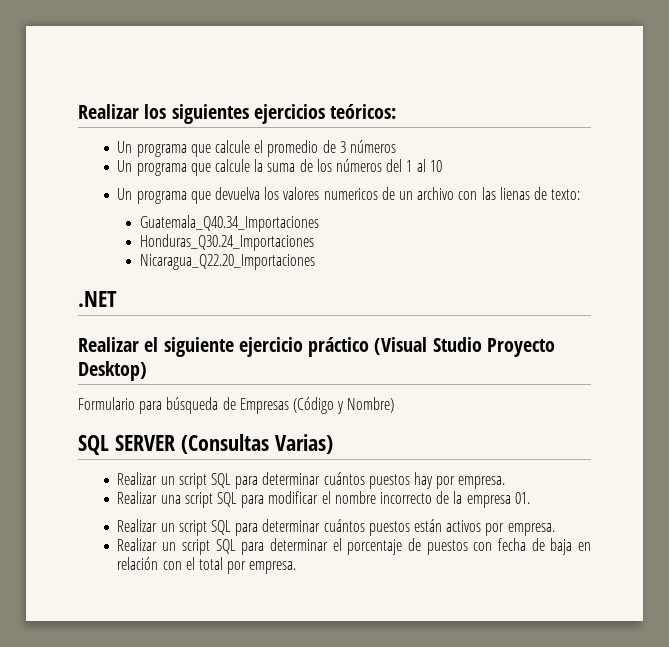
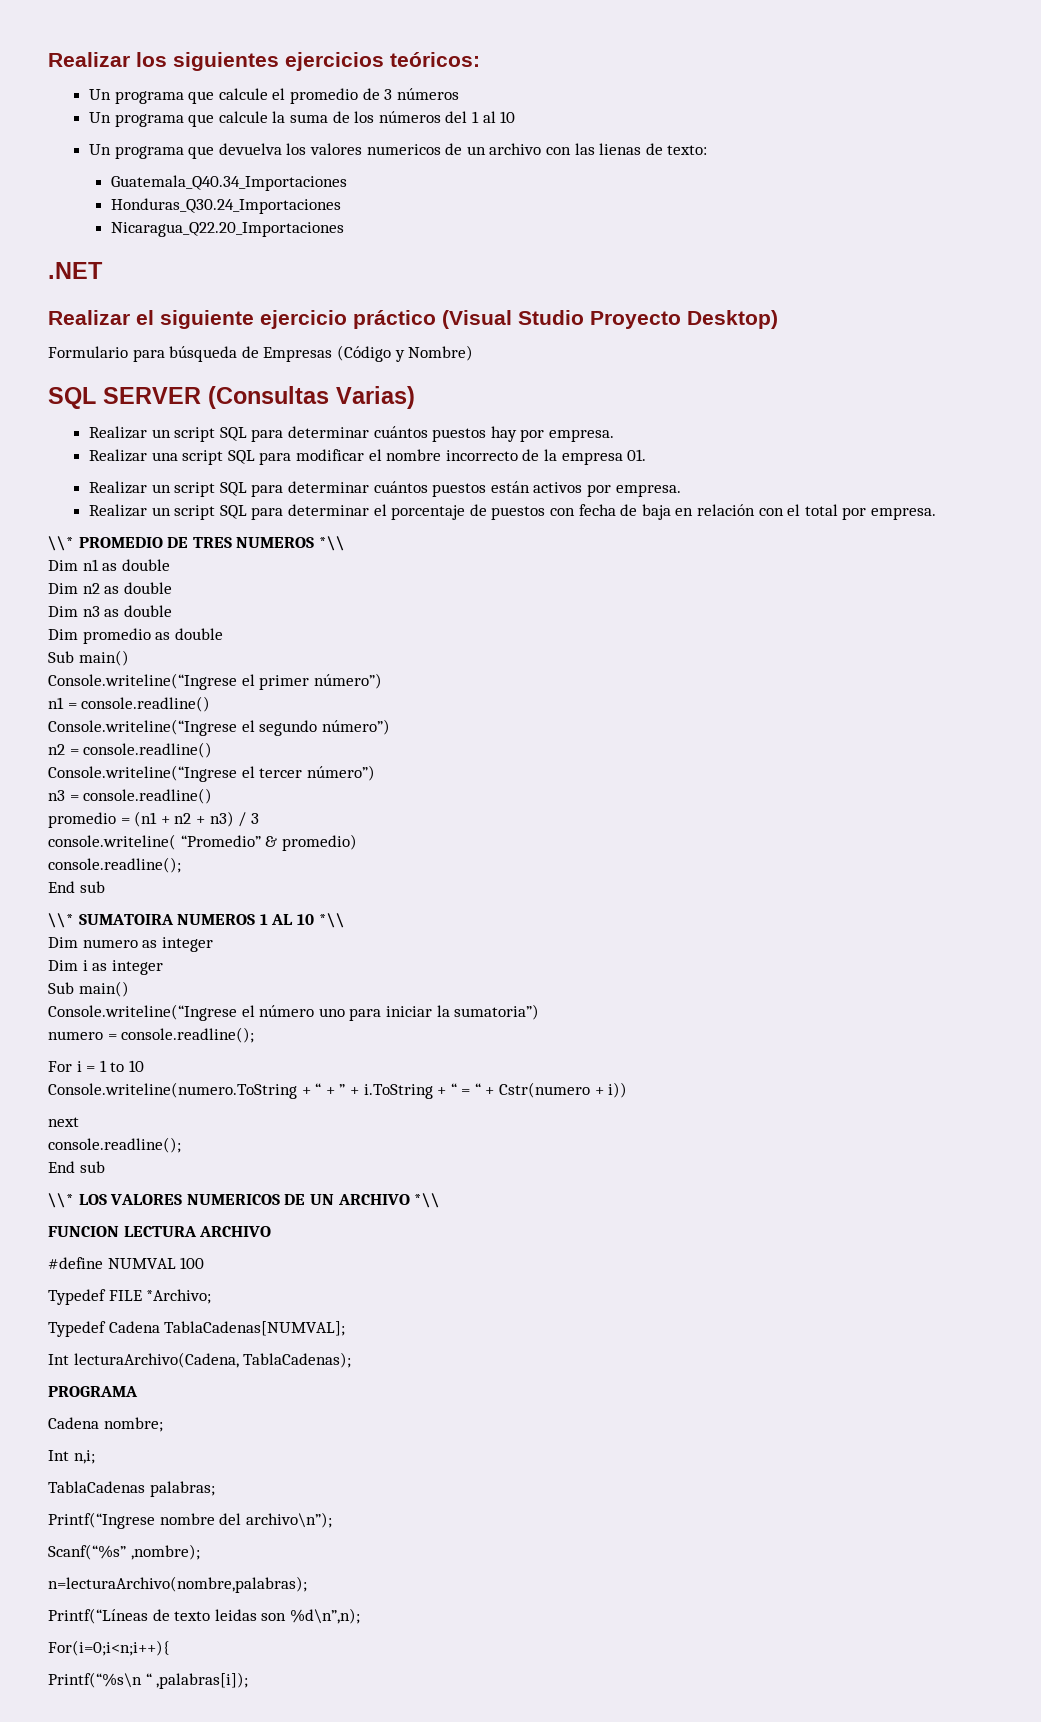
+ \\* PROMEDIO DE TRES NUMEROS *\\
+ Dim n1 as double
+ Dim n2 as double
+ Dim n3 as double
+ Dim promedio as double
+ Sub main()
+ Console.writeline(“Ingrese el primer número”)
+ n1 = console.readline()
+ Console.writeline(“Ingrese el segundo número”)
+ n2 = console.readline()
+ Console.writeline(“Ingrese el tercer número”)
+ n3 = console.readline()
+ promedio = (n1 + n2 + n3) / 3
+ console.writeline( “Promedio” & promedio)
+ console.readline();
+ End sub
+ \\* SUMATOIRA NUMEROS 1 AL 10 *\\
+ Dim numero as integer
+ Dim i as integer
+ Sub main()
+ Console.writeline(“Ingrese el número uno para iniciar la sumatoria”)
+ numero = console.readline();
+ For i = 1 to 10
+ Console.writeline(numero.ToString + “ + ” + i.ToString + “ = “ + Cstr(numero + i))
+ next
+ console.readline();
+ End sub
+ \\* LOS VALORES NUMERICOS DE UN ARCHIVO *\\
+ FUNCION LECTURA ARCHIVO
+ #define NUMVAL 100
+ Typedef FILE *Archivo;
+ Typedef Cadena TablaCadenas[NUMVAL];
+ Int lecturaArchivo(Cadena, TablaCadenas);
+ PROGRAMA
+ Cadena nombre;
+ Int n,i;
+ TablaCadenas palabras;
+ Printf(“Ingrese nombre del archivo\n”);
+ Scanf(“%s” ,nombre);
+ n=lecturaArchivo(nombre,palabras);
+ Printf(“Líneas de texto leidas son %d\n”,n);
+ For(i=0;i<n;i++){
+ Printf(“%s\n “ ,palabras[i]);

